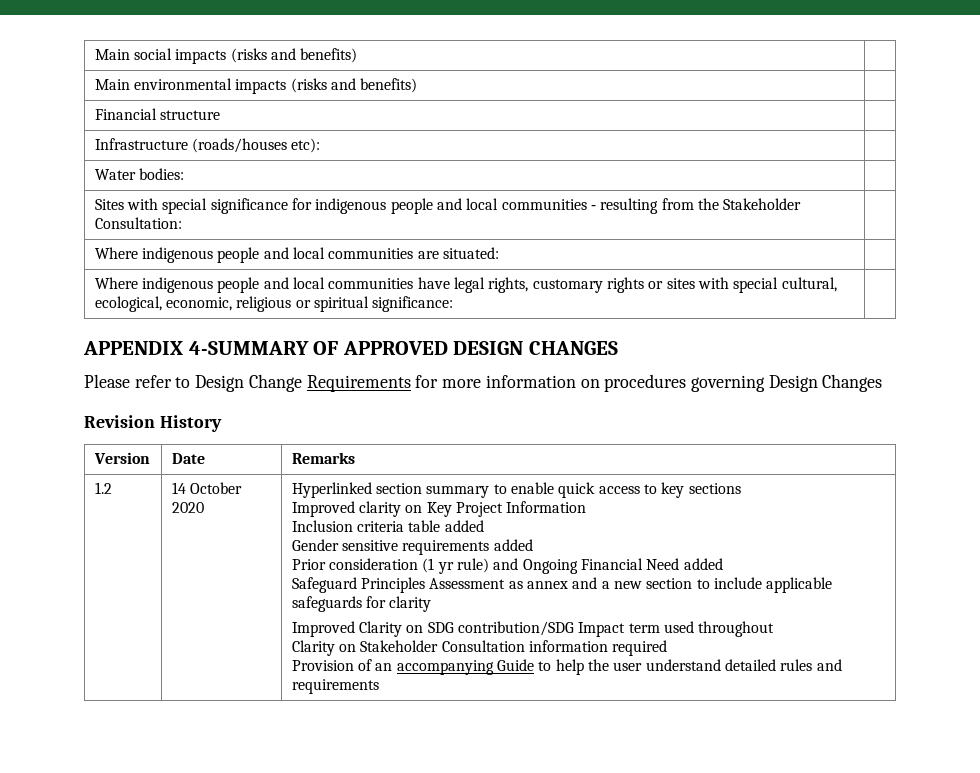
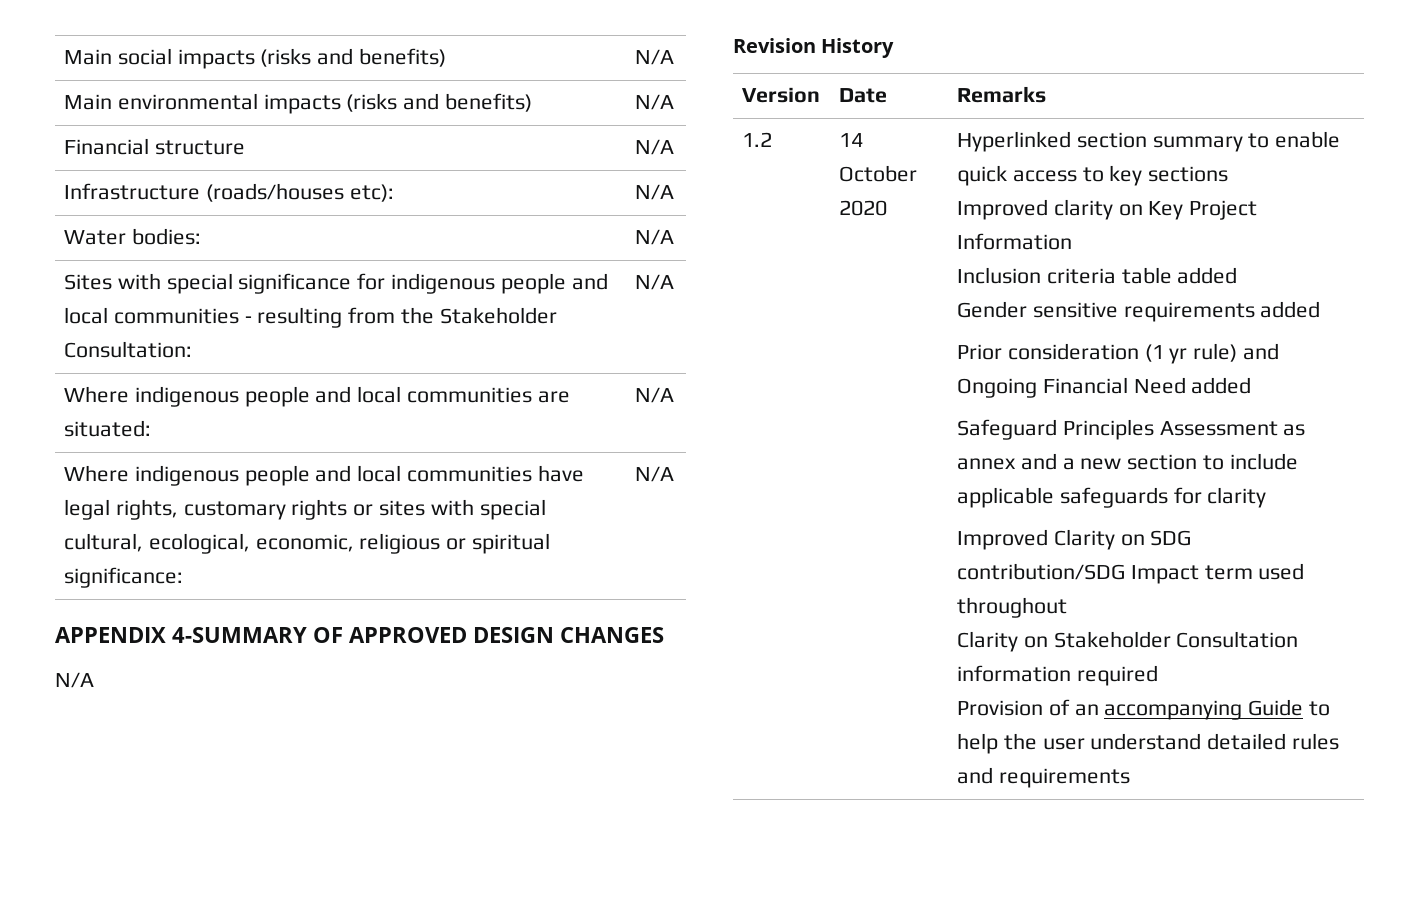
- Main social impacts (risks and benefits) |
+ Main social impacts (risks and benefits) | N/A
- Main environmental impacts (risks and benefits) |
+ Main environmental impacts (risks and benefits) | N/A
- Financial structure |
+ Financial structure | N/A
- Infrastructure (roads/houses etc): |
+ Infrastructure (roads/houses etc): | N/A
- Water bodies: |
+ Water bodies: | N/A
- Sites with special significance for indigenous people and local communities ‐ resulting from the Stakeholder Consultation: |
+ Sites with special significance for indigenous people and local communities ‐ resulting from the Stakeholder Consultation: | N/A
- Where indigenous people and local communities are situated: |
+ Where indigenous people and local communities are situated: | N/A
- Where indigenous people and local communities have legal rights, customary rights or sites with special cultural, ecological, economic, religious or spiritual significance: |
+ Where indigenous people and local communities have legal rights, customary rights or sites with special cultural, ecological, economic, religious or spiritual significance: | N/A
  APPENDIX 4-SUMMARY OF APPROVED DESIGN CHANGES
- Please refer to Design Change Requirements for more information on procedures governing Design Changes
+ N/A

